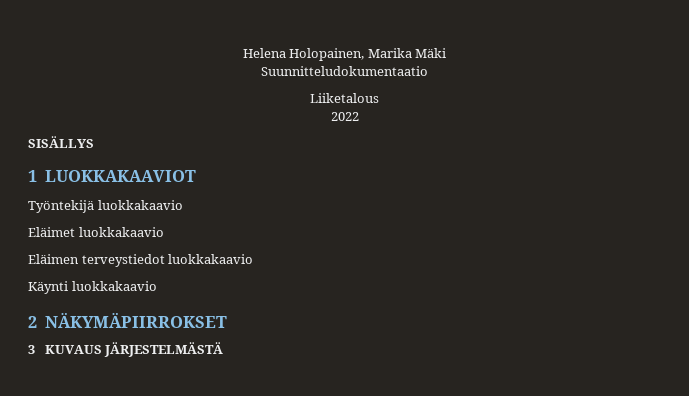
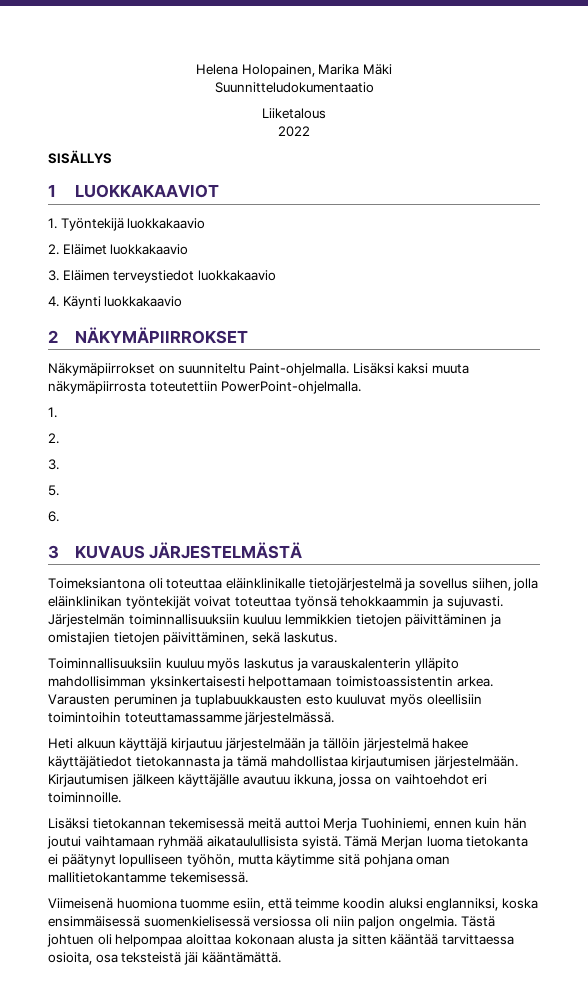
- Työntekijä luokkakaavio
+ 1. Työntekijä luokkakaavio
- Eläimet luokkakaavio
+ 2. Eläimet luokkakaavio
- Eläimen terveystiedot luokkakaavio
+ 3. Eläimen terveystiedot luokkakaavio
- Käynti luokkakaavio
+ 4. Käynti luokkakaavio
+ Näkymäpiirrokset on suunniteltu Paint-ohjelmalla. Lisäksi kaksi muuta näkymäpiirrosta toteutettiin PowerPoint-ohjelmalla.
+ 1.
+ 2.
+ 3.
+ 5.
+ 6.
  3 KUVAUS JÄRJESTELMÄSTÄ
+ Toimeksiantona oli toteuttaa eläinklinikalle tietojärjestelmä ja sovellus siihen, jolla eläinklinikan työntekijät voivat toteuttaa työnsä tehokkaammin ja sujuvasti. Järjestelmän toiminnallisuuksiin kuuluu lemmikkien tietojen päivittäminen ja omistajien tietojen päivittäminen, sekä laskutus.
+ Toiminnallisuuksiin kuuluu myös laskutus ja varauskalenterin ylläpito mahdollisimman yksinkertaisesti helpottamaan toimistoassistentin arkea. Varausten peruminen ja tuplabuukkausten esto kuuluvat myös oleellisiin toimintoihin toteuttamassamme järjestelmässä.
+ Heti alkuun käyttäjä kirjautuu järjestelmään ja tällöin järjestelmä hakee käyttäjätiedot tietokannasta ja tämä mahdollistaa kirjautumisen järjestelmään. Kirjautumisen jälkeen käyttäjälle avautuu ikkuna, jossa on vaihtoehdot eri toiminnoille.
+ Lisäksi tietokannan tekemisessä meitä auttoi Merja Tuohiniemi, ennen kuin hän joutui vaihtamaan ryhmää aikataulullisista syistä. Tämä Merjan luoma tietokanta ei päätynyt lopulliseen työhön, mutta käytimme sitä pohjana oman mallitietokantamme tekemisessä.
+ Viimeisenä huomiona tuomme esiin, että teimme koodin aluksi englanniksi, koska ensimmäisessä suomenkielisessä versiossa oli niin paljon ongelmia. Tästä johtuen oli helpompaa aloittaa kokonaan alusta ja sitten kääntää tarvittaessa osioita, osa teksteistä jäi kääntämättä.

